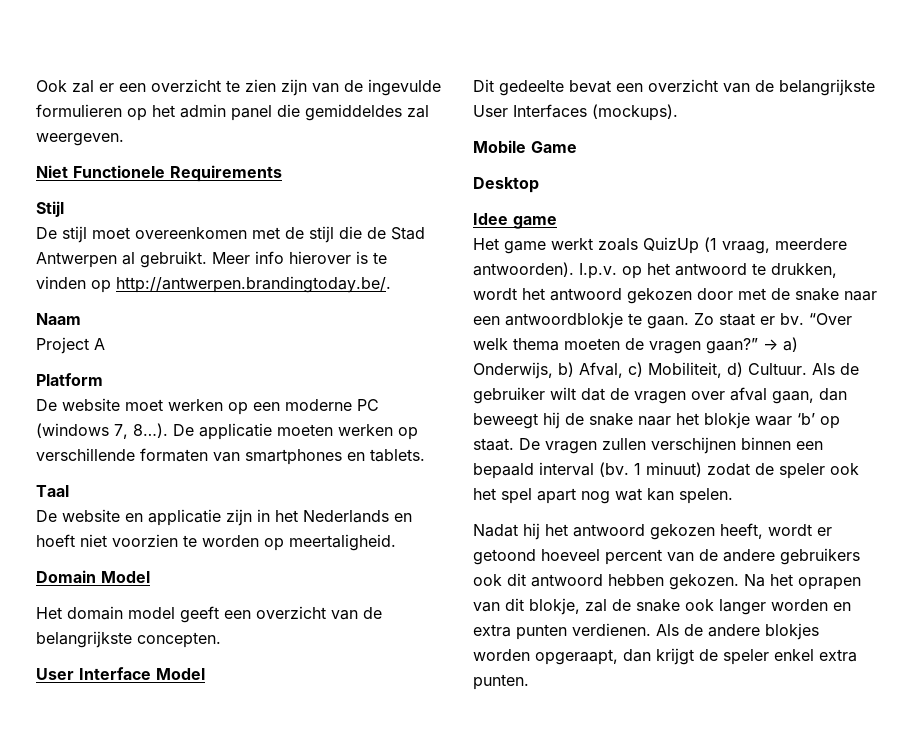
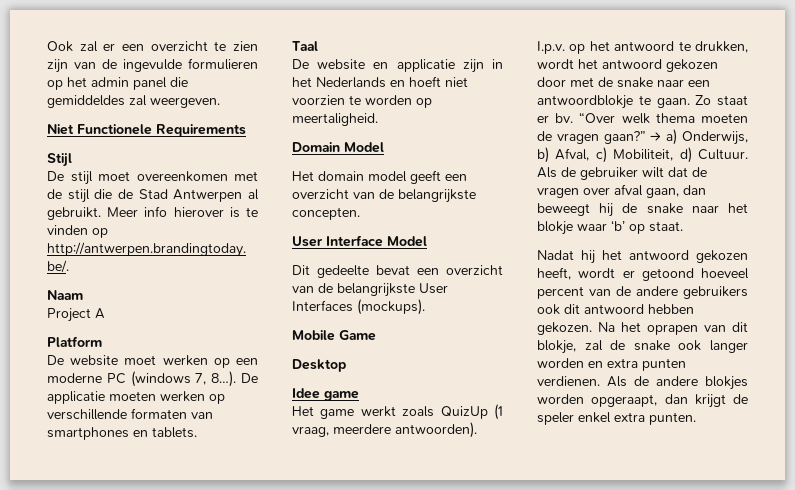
- De vragen zullen verschijnen binnen een bepaald interval (bv. 1 minuut) zodat de speler ook het spel apart nog wat kan spelen.

